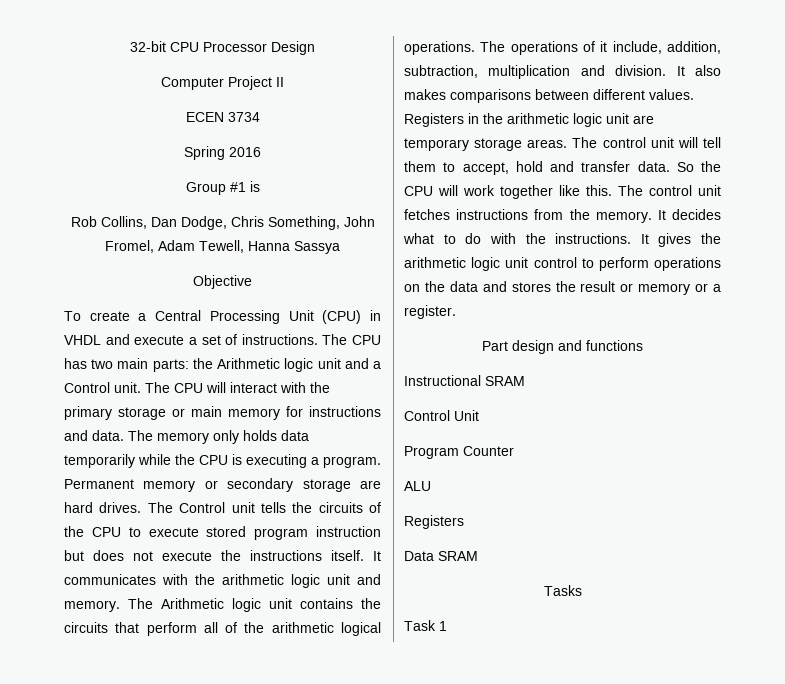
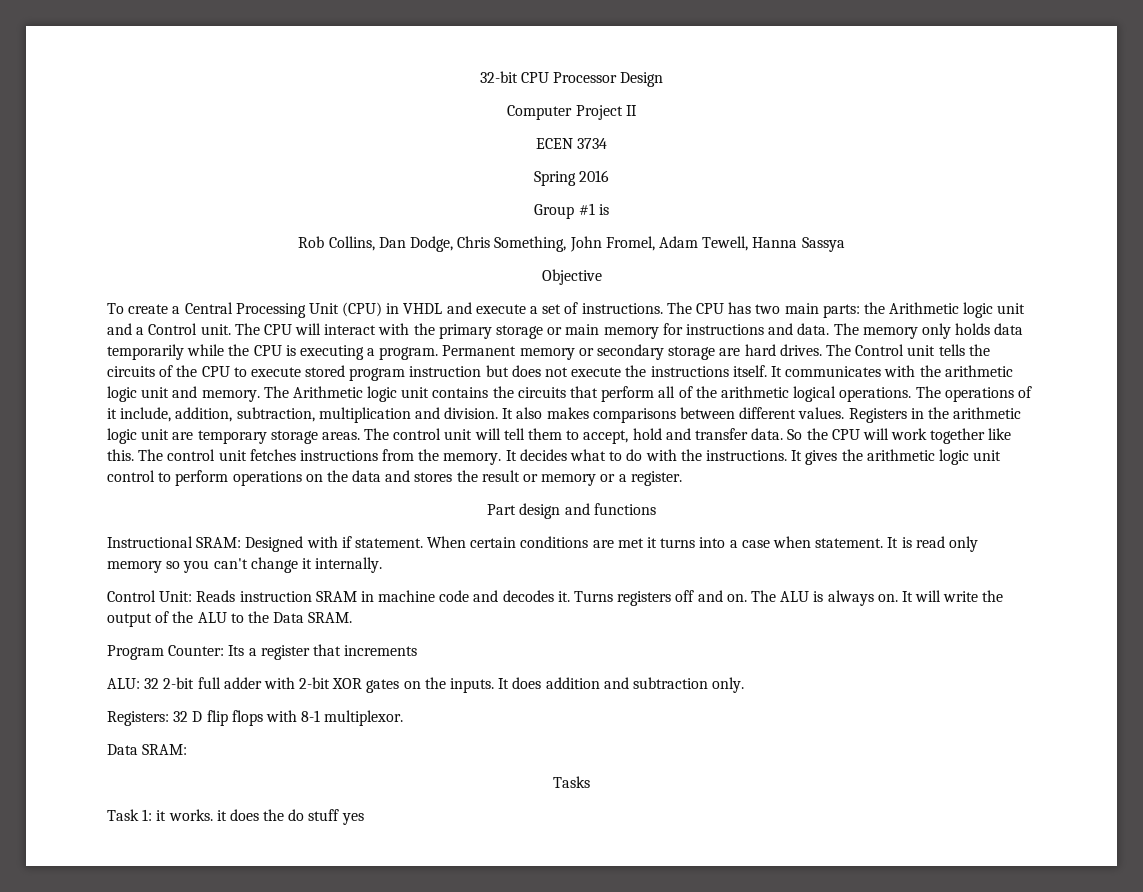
- Instructional SRAM
- Control Unit
- Program Counter
- ALU
- Registers
- Data SRAM
+ Instructional SRAM: Designed with if statement. When certain conditions are met it turns into a case when statement. It is read only memory so you can't change it internally.
+ Control Unit: Reads instruction SRAM in machine code and decodes it. Turns registers off and on. The ALU is always on. It will write the output of the ALU to the Data SRAM.
+ Program Counter: Its a register that increments
+ ALU: 32 2-bit full adder with 2-bit XOR gates on the inputs. It does addition and subtraction only.
+ Registers: 32 D flip flops with 8-1 multiplexor.
+ Data SRAM:
- Task 1
+ Task 1: it works. it does the do stuff yes

